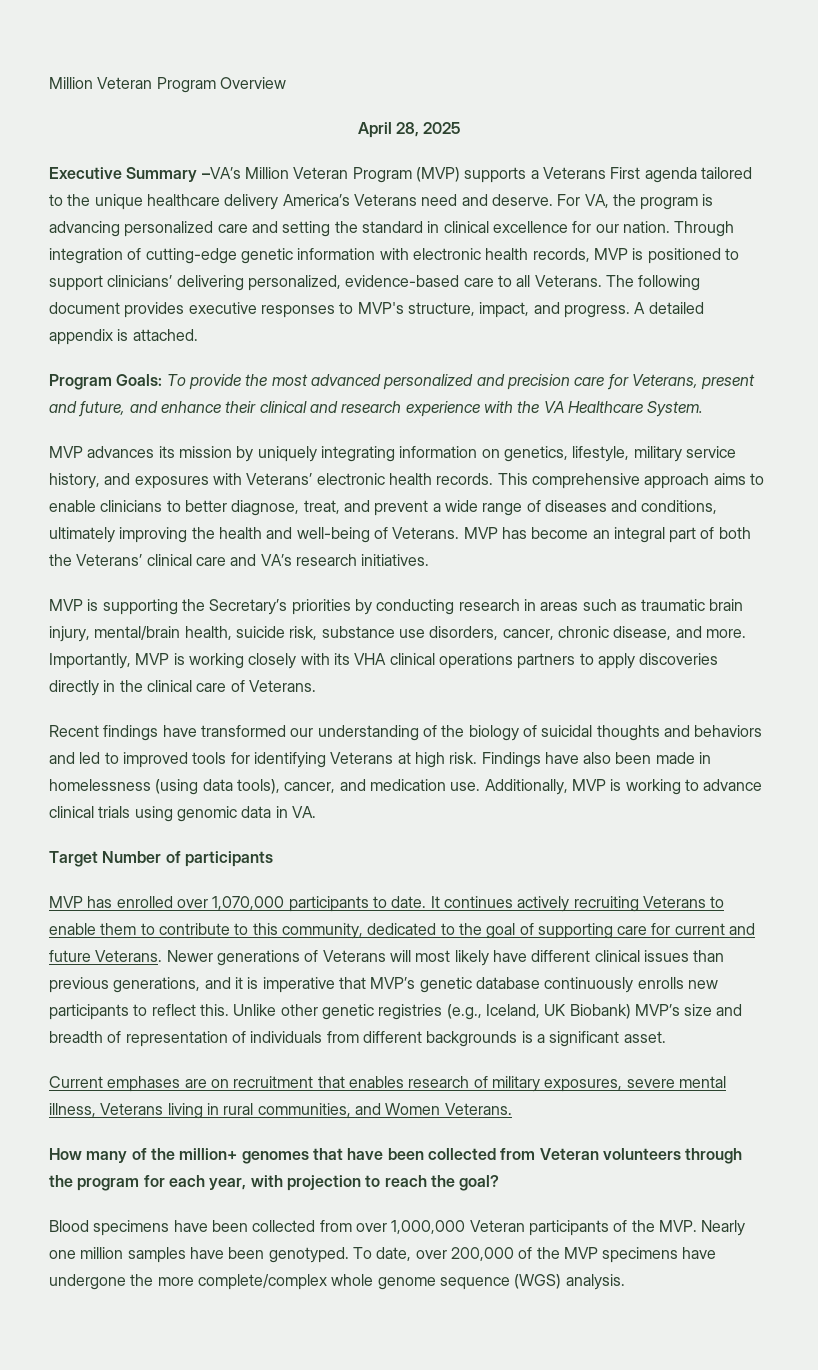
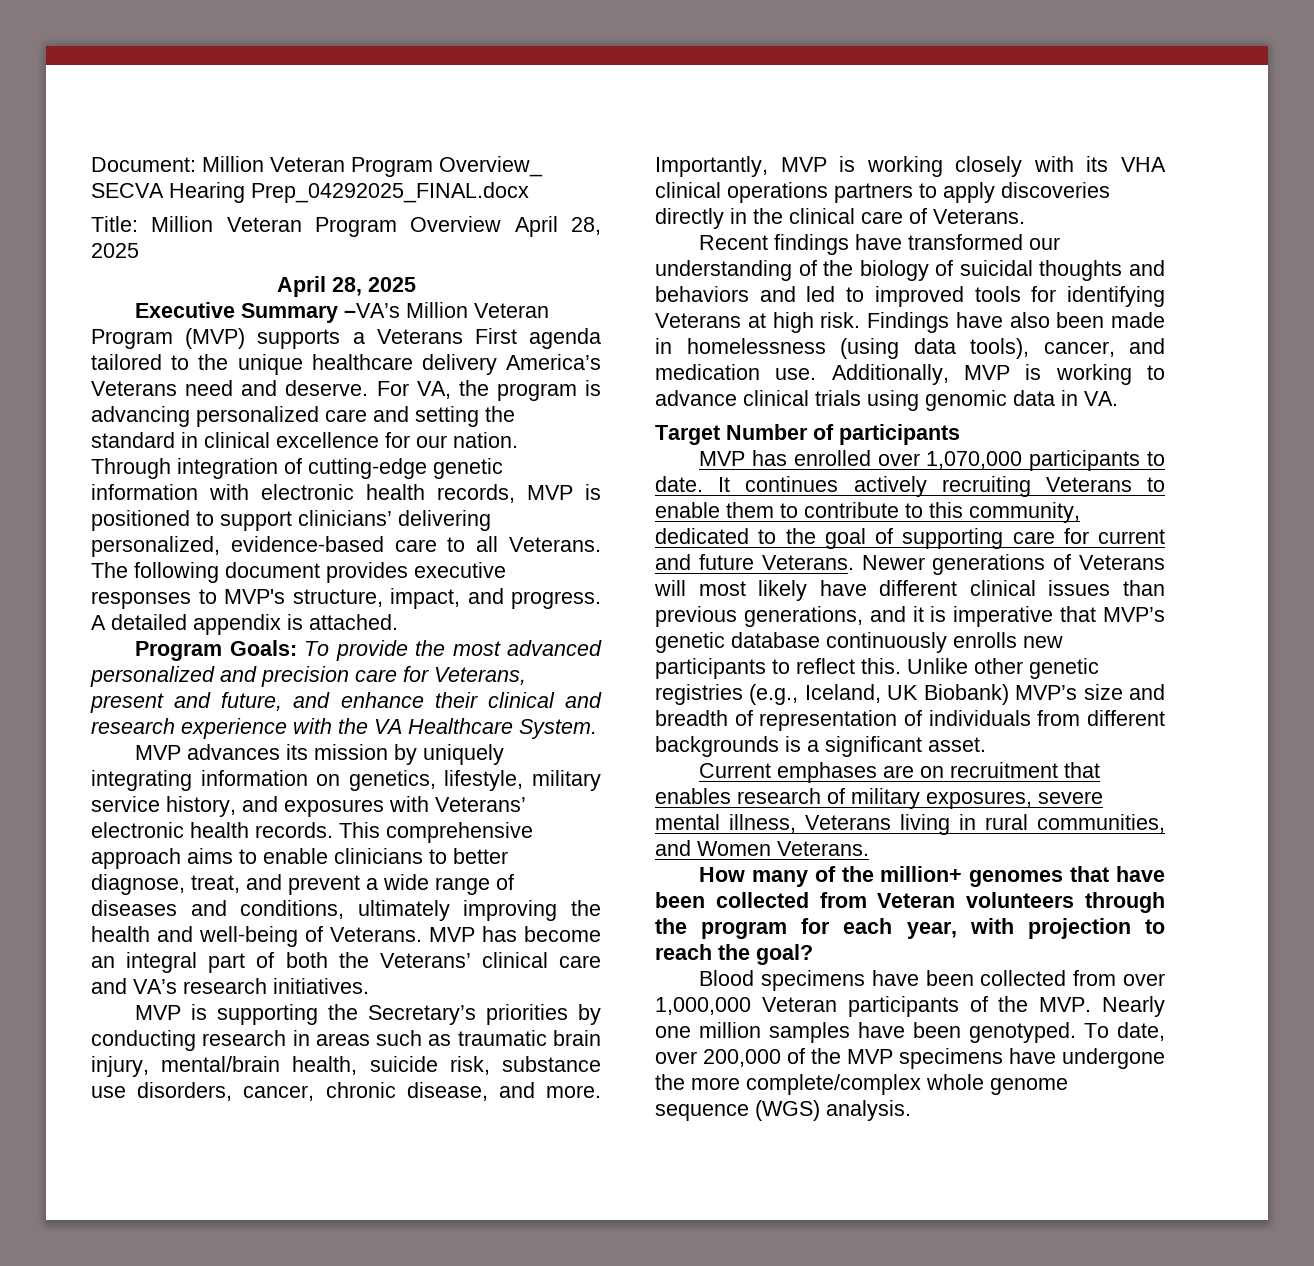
- Million Veteran Program Overview
+ Document: Million Veteran Program Overview_ SECVA Hearing Prep_04292025_FINAL.docx
+ Title: Million Veteran Program Overview April 28, 2025

